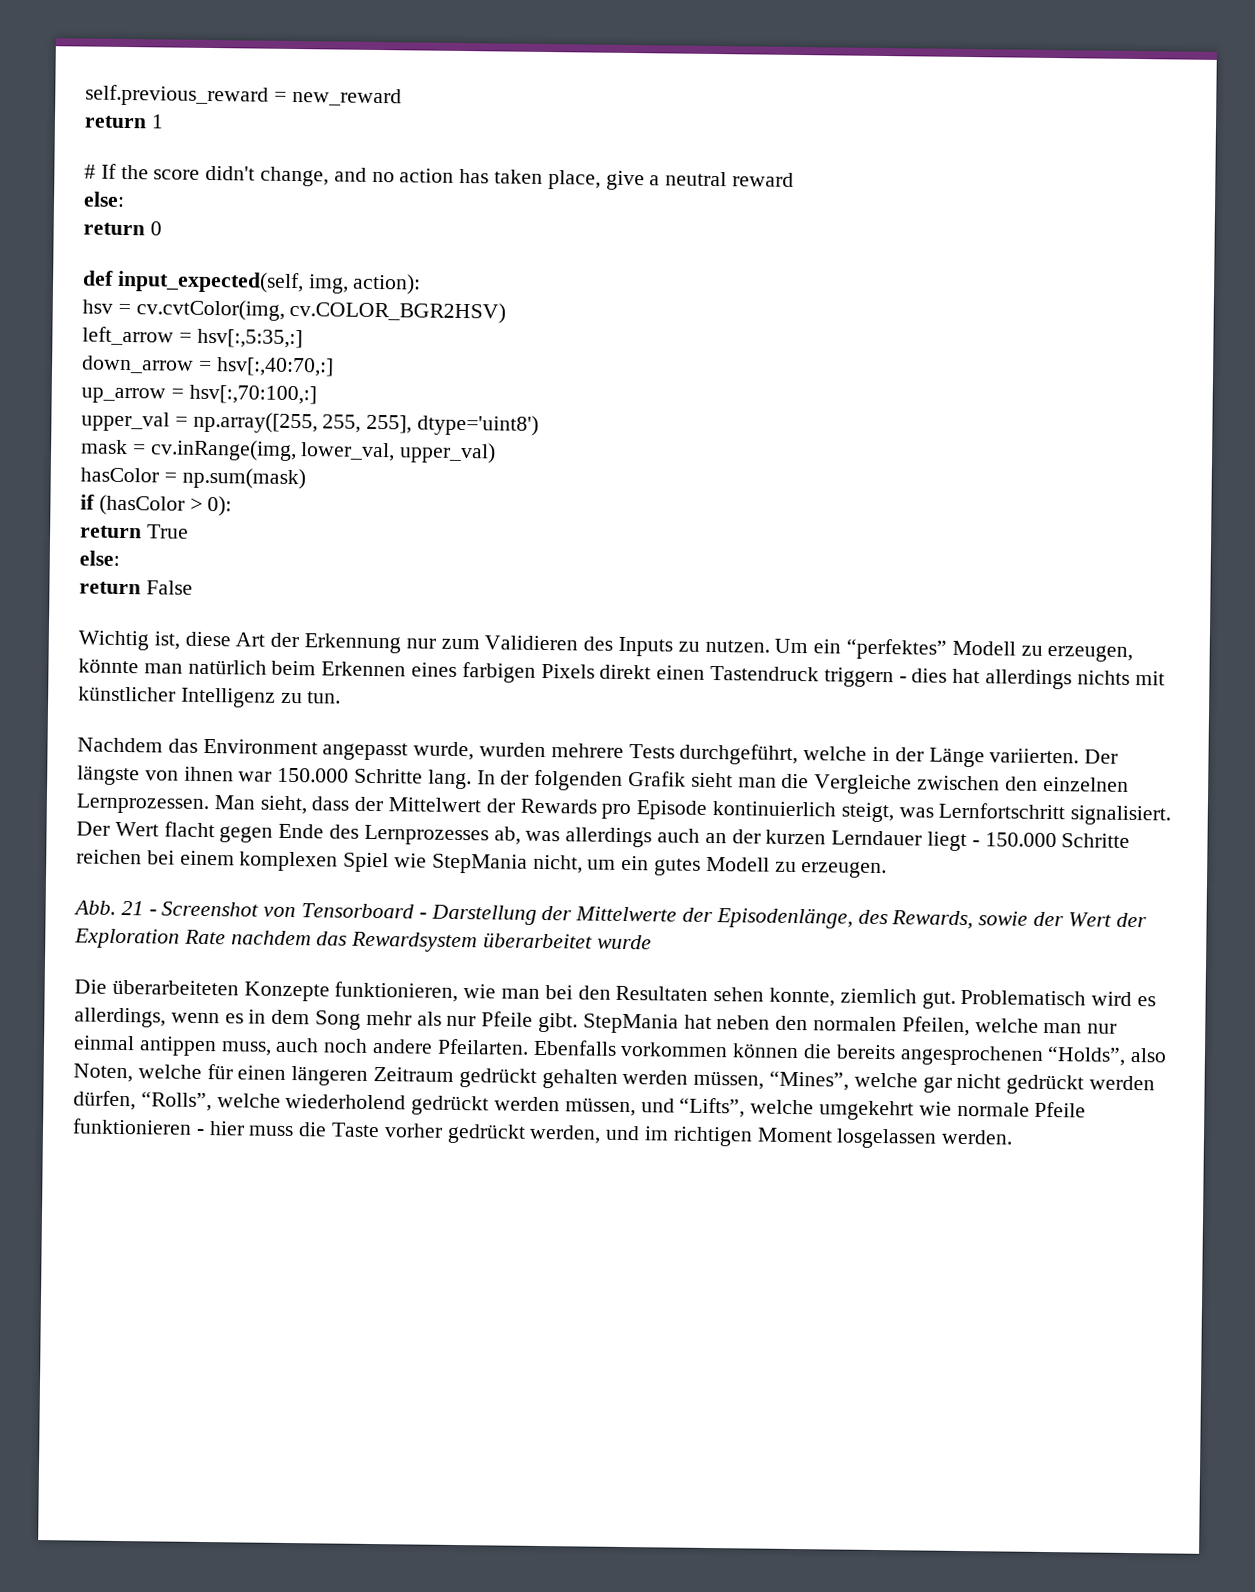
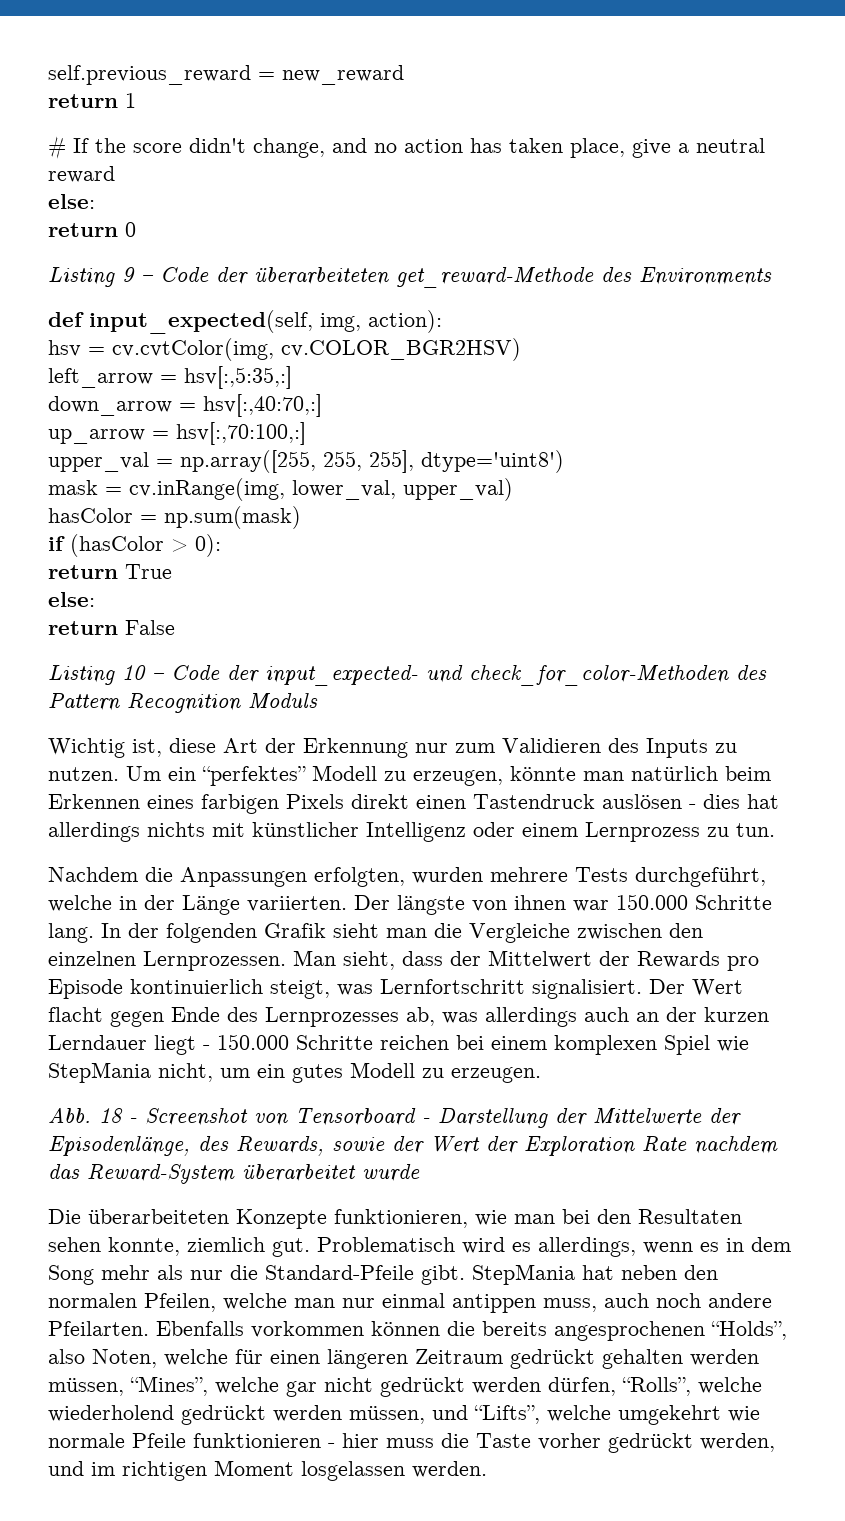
+ Listing 9 – Code der überarbeiteten get_reward-Methode des Environments
+ Listing 10 – Code der input_expected- und check_for_color-Methoden des Pattern Recognition Moduls
- Um ein “perfektes” Modell zu erzeugen, könnte man natürlich beim Erkennen eines farbigen Pixels direkt einen Tastendruck triggern - dies hat allerdings nichts mit künstlicher Intelligenz zu tun.
+ Um ein “perfektes” Modell zu erzeugen, könnte man natürlich beim Erkennen eines farbigen Pixels direkt einen Tastendruck auslösen - dies hat allerdings nichts mit künstlicher Intelligenz oder einem Lernprozess zu tun.
- Nachdem das Environment angepasst wurde, wurden mehrere Tests durchgeführt, welche in der Länge variierten.
+ Nachdem die Anpassungen erfolgten, wurden mehrere Tests durchgeführt, welche in der Länge variierten.
- Abb. 21 - Screenshot von Tensorboard - Darstellung der Mittelwerte der Episodenlänge, des Rewards, sowie der Wert der Exploration Rate nachdem das Rewardsystem überarbeitet wurde
+ Abb. 18 - Screenshot von Tensorboard - Darstellung der Mittelwerte der Episodenlänge, des Rewards, sowie der Wert der Exploration Rate nachdem das Reward-System überarbeitet wurde
- Problematisch wird es allerdings, wenn es in dem Song mehr als nur Pfeile gibt.
+ Problematisch wird es allerdings, wenn es in dem Song mehr als nur die Standard-Pfeile gibt.

